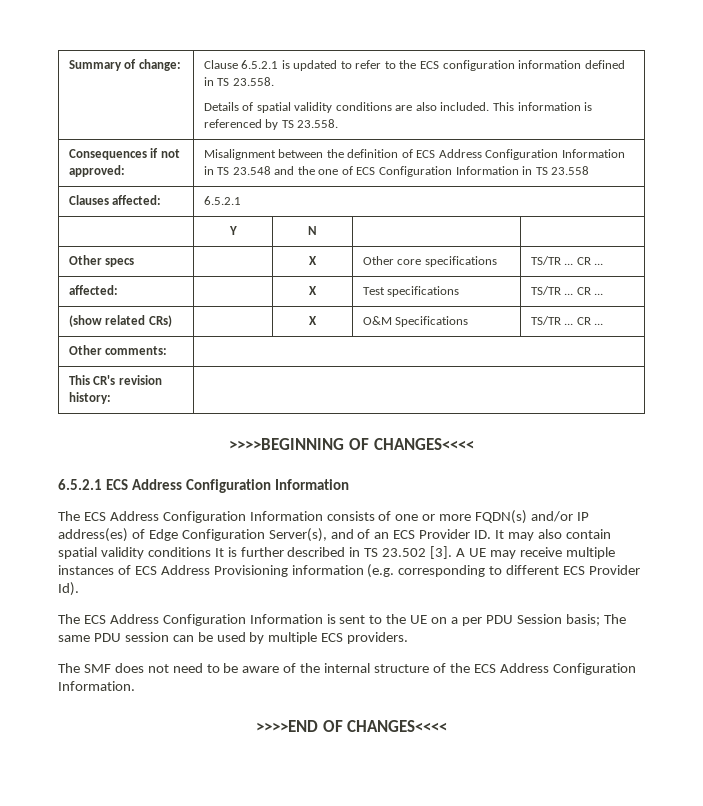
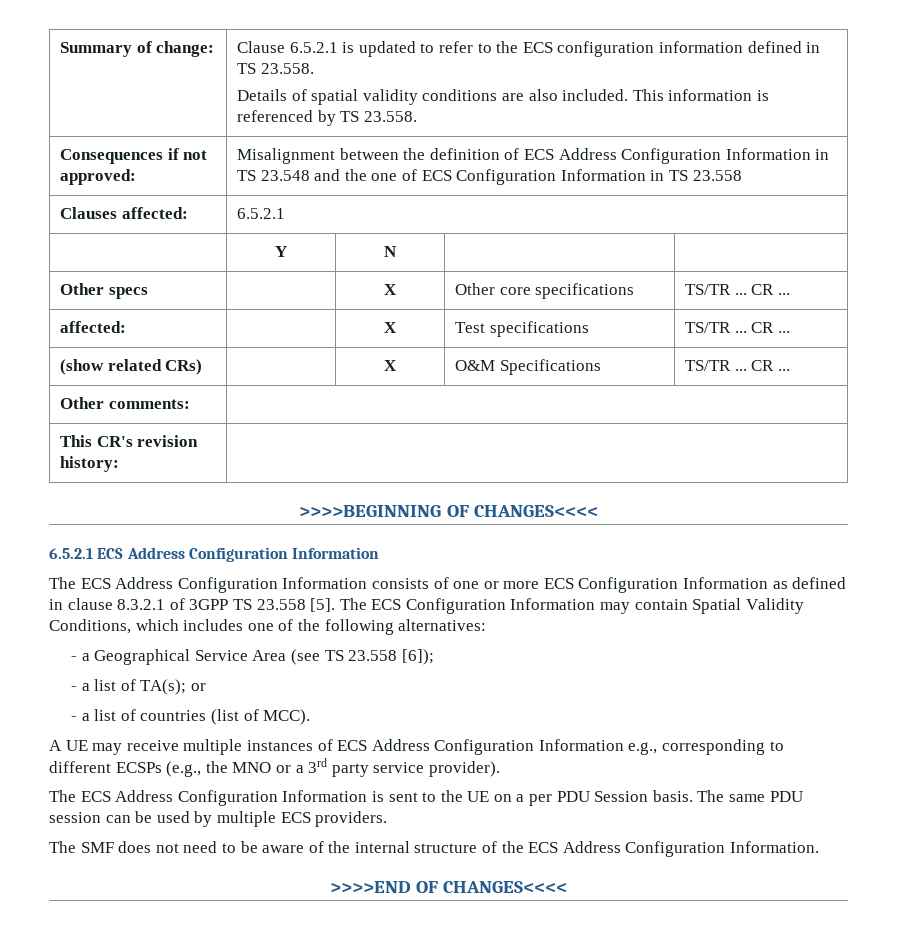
- The ECS Address Configuration Information consists of one or more FQDN(s) and/or IP address(es) of Edge Configuration Server(s), and of an ECS Provider ID. It may also contain spatial validity conditions It is further described in TS 23.502 [3]. A UE may receive multiple instances of ECS Address Provisioning information (e.g. corresponding to different ECS Provider Id).
+ The ECS Address Configuration Information consists of one or more ECS Configuration Information as defined in clause 8.3.2.1 of 3GPP TS 23.558 [5]. The ECS Configuration Information may contain Spatial Validity Conditions, which includes one of the following alternatives:
+ - a Geographical Service Area (see TS 23.558 [6]);
+ - a list of TA(s); or
+ - a list of countries (list of MCC).
+ A UE may receive multiple instances of ECS Address Configuration Information e.g., corresponding to different ECSPs (e.g., the MNO or a 3rd party service provider).
- The ECS Address Configuration Information is sent to the UE on a per PDU Session basis; The same PDU session can be used by multiple ECS providers.
+ The ECS Address Configuration Information is sent to the UE on a per PDU Session basis. The same PDU session can be used by multiple ECS providers.

